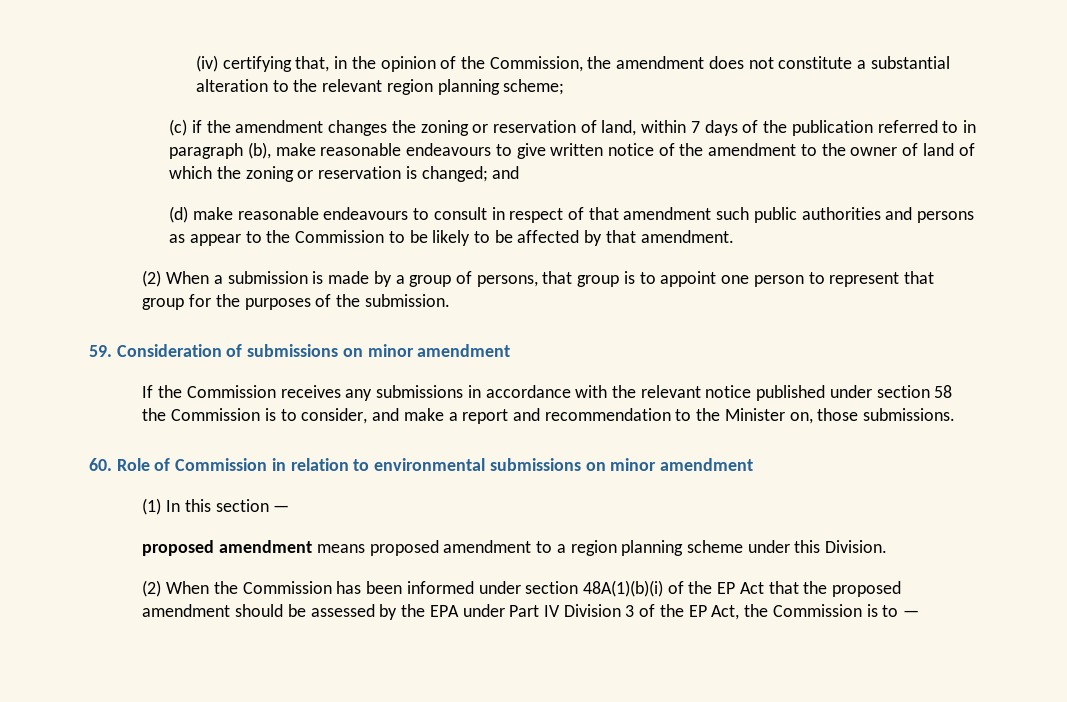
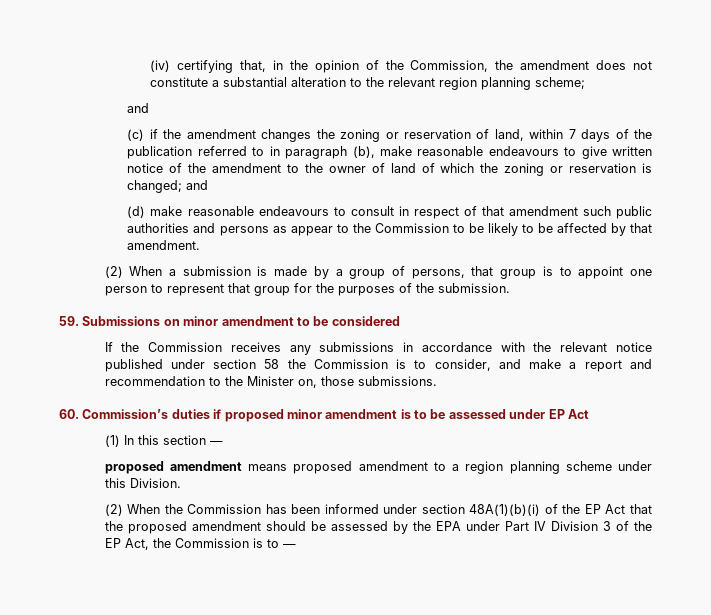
  (iv) certifying that, in the opinion of the Commission, the amendment does not constitute a substantial alteration to the relevant region planning scheme;
+ and
- 59. Consideration of submissions on minor amendment
+ 59. Submissions on minor amendment to be considered
- 60. Role of Commission in relation to environmental submissions on minor amendment
+ 60. Commission’s duties if proposed minor amendment is to be assessed under EP Act

